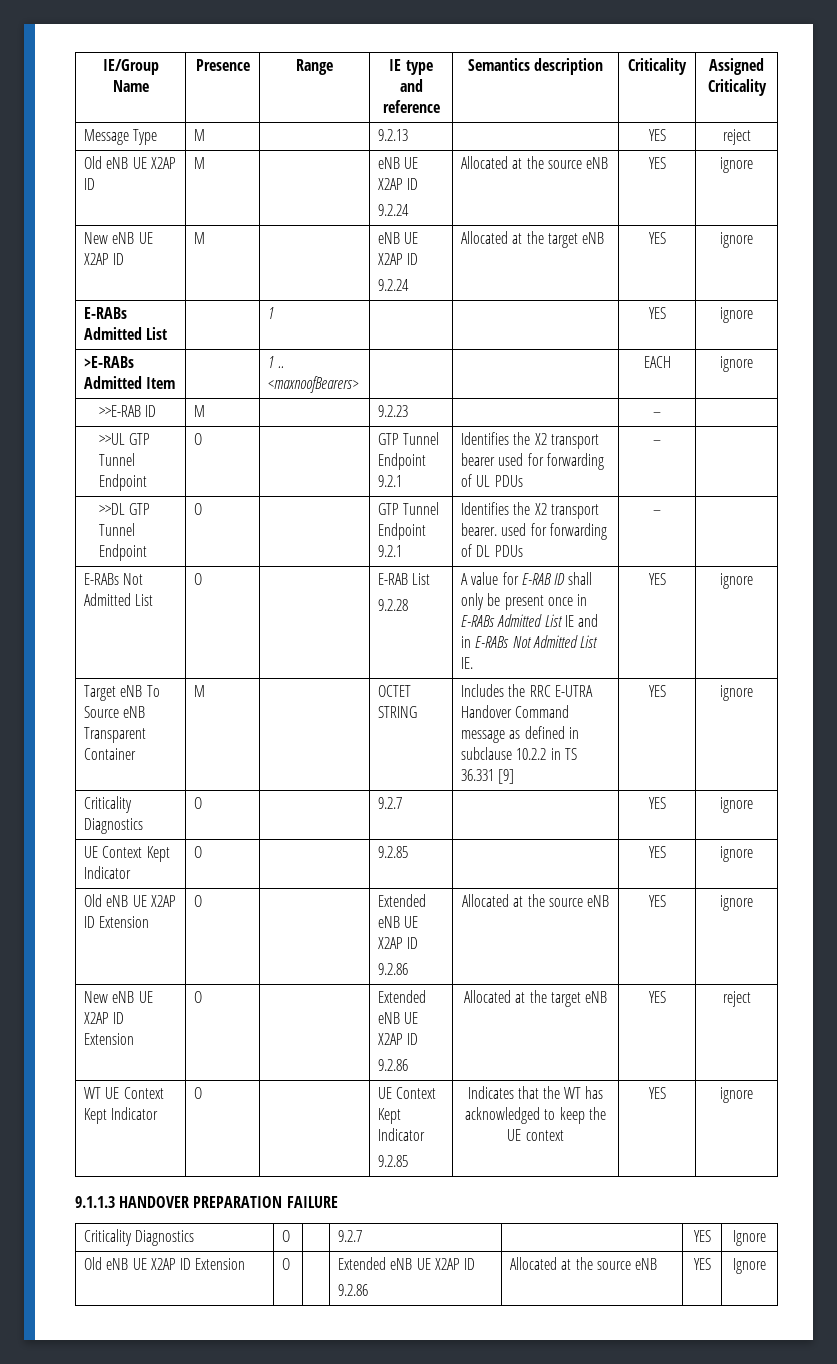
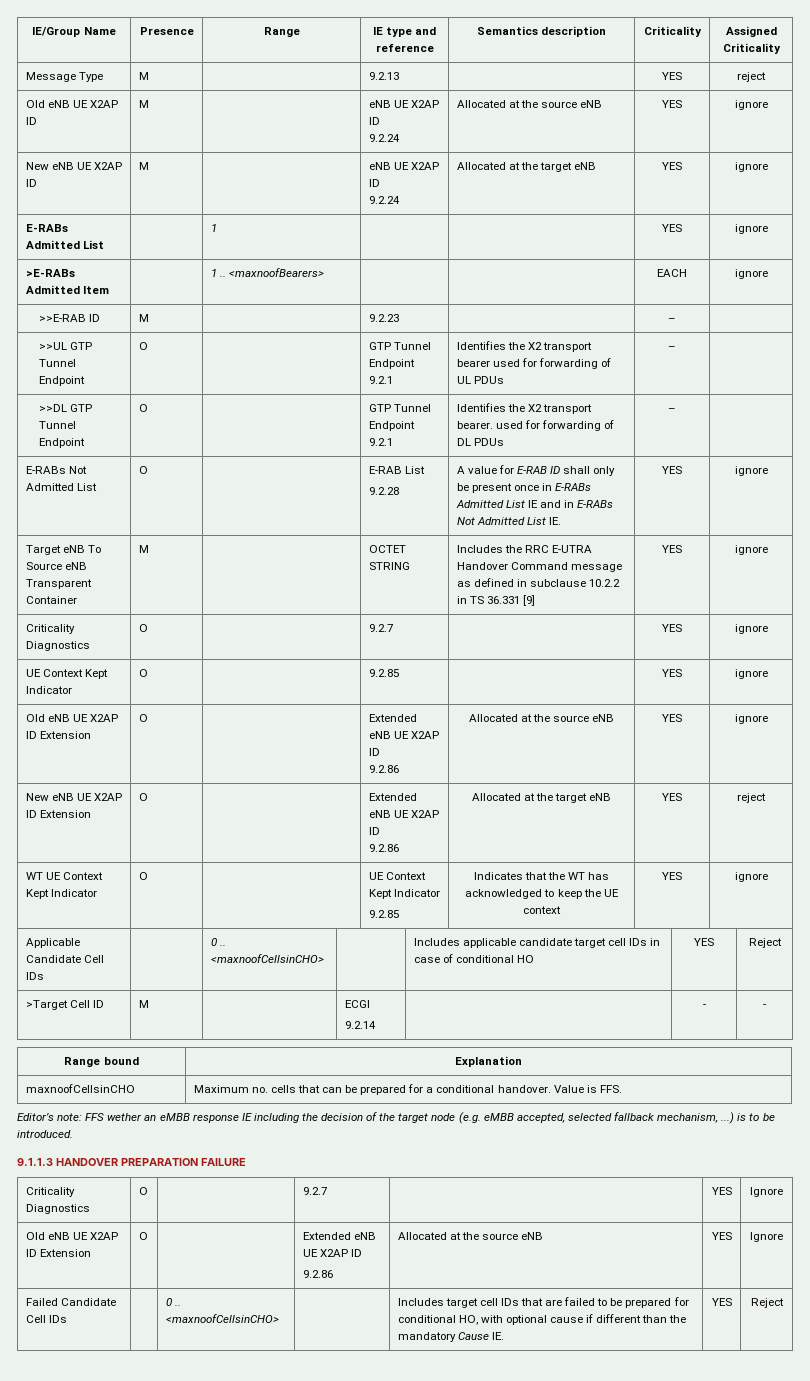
+ Applicable Candidate Cell IDs | | 0 .. <maxnoofCellsinCHO> | | Includes applicable candidate target cell IDs in case of conditional HO | YES | Reject
+ >Target Cell ID | M | | ECGI
+ 9.2.14 | | - | -
+ Range bound | Explanation
+ maxnoofCellsinCHO | Maximum no. cells that can be prepared for a conditional handover. Value is FFS.
+ Editor’s note: FFS wether an eMBB response IE including the decision of the target node (e.g. eMBB accepted, selected fallback mechanism, ...) is to be introduced.
+ Failed Candidate Cell IDs | | 0 .. <maxnoofCellsinCHO> | | Includes target cell IDs that are failed to be prepared for conditional HO, with optional cause if different than the mandatory Cause IE. | YES | Reject

